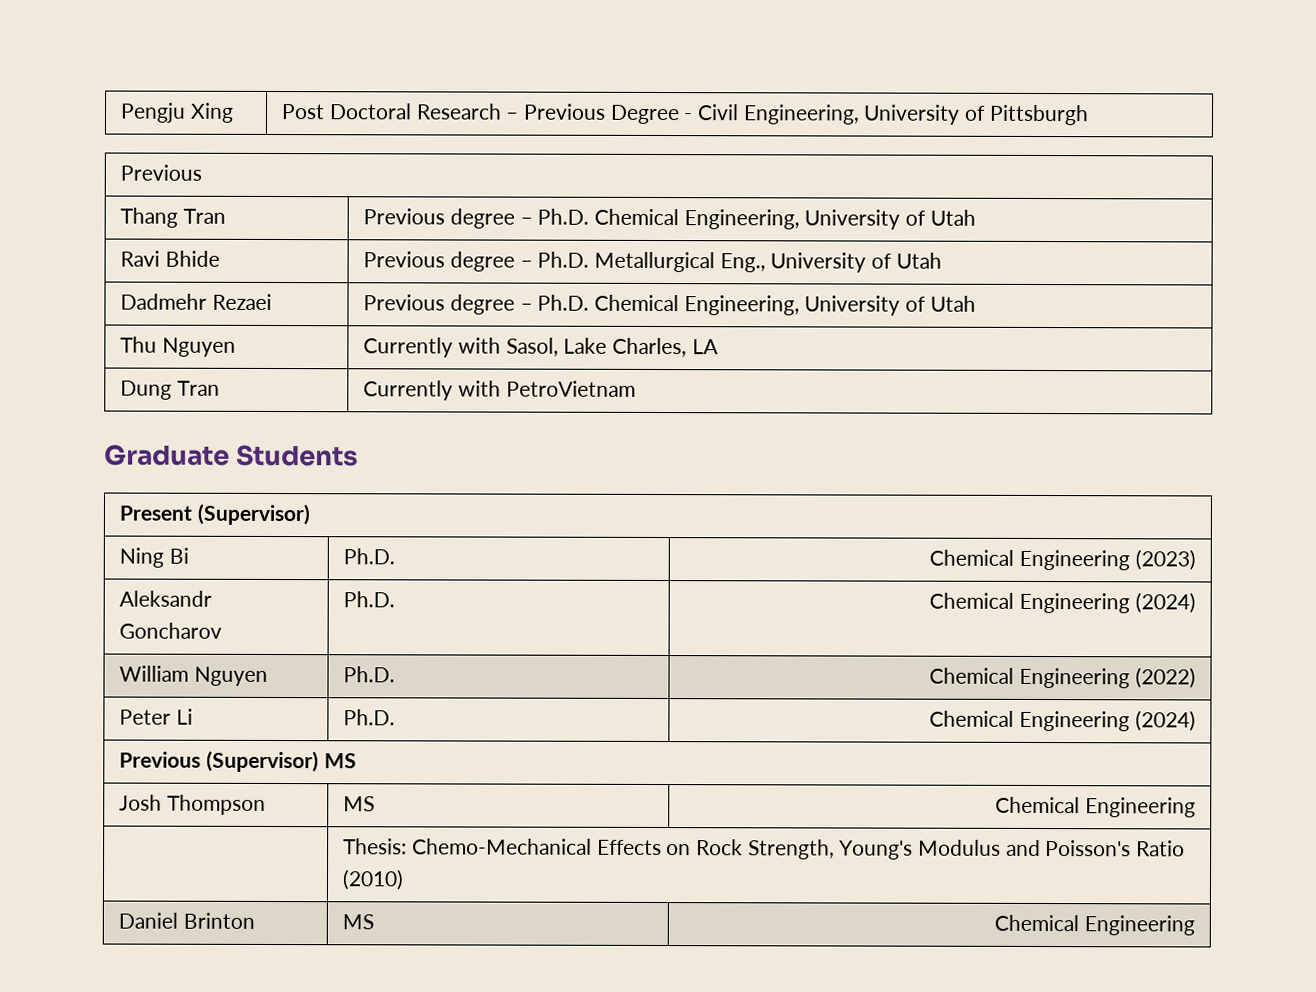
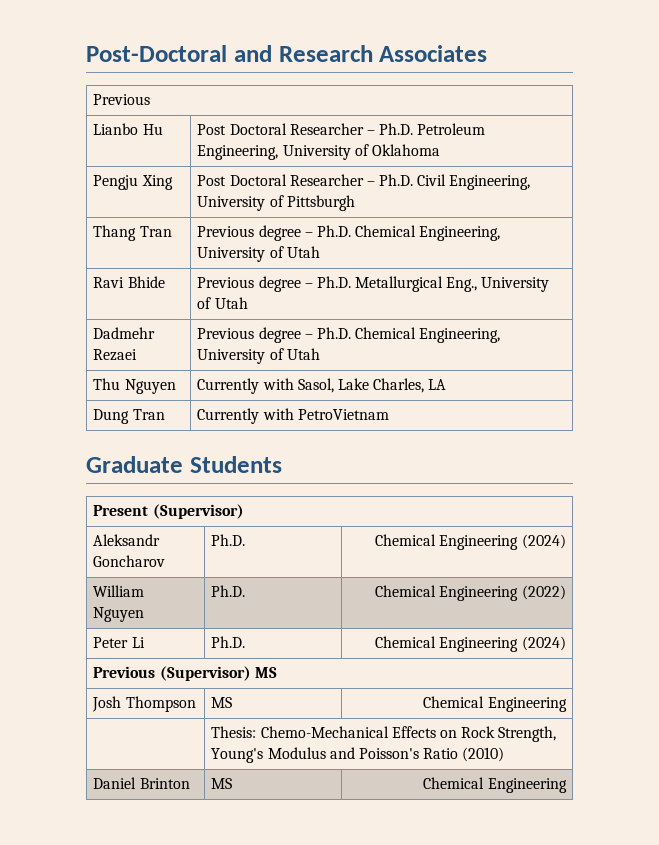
+ Post-Doctoral and Research Associates
+ Previous
+ Lianbo Hu | Post Doctoral Researcher – Ph.D. Petroleum Engineering, University of Oklahoma
- Pengju Xing | Post Doctoral Research – Previous Degree - Civil Engineering, University of Pittsburgh
- Previous
+ Pengju Xing | Post Doctoral Researcher – Ph.D. Civil Engineering, University of Pittsburgh
- Ning Bi | Ph.D. | Chemical Engineering (2023)

